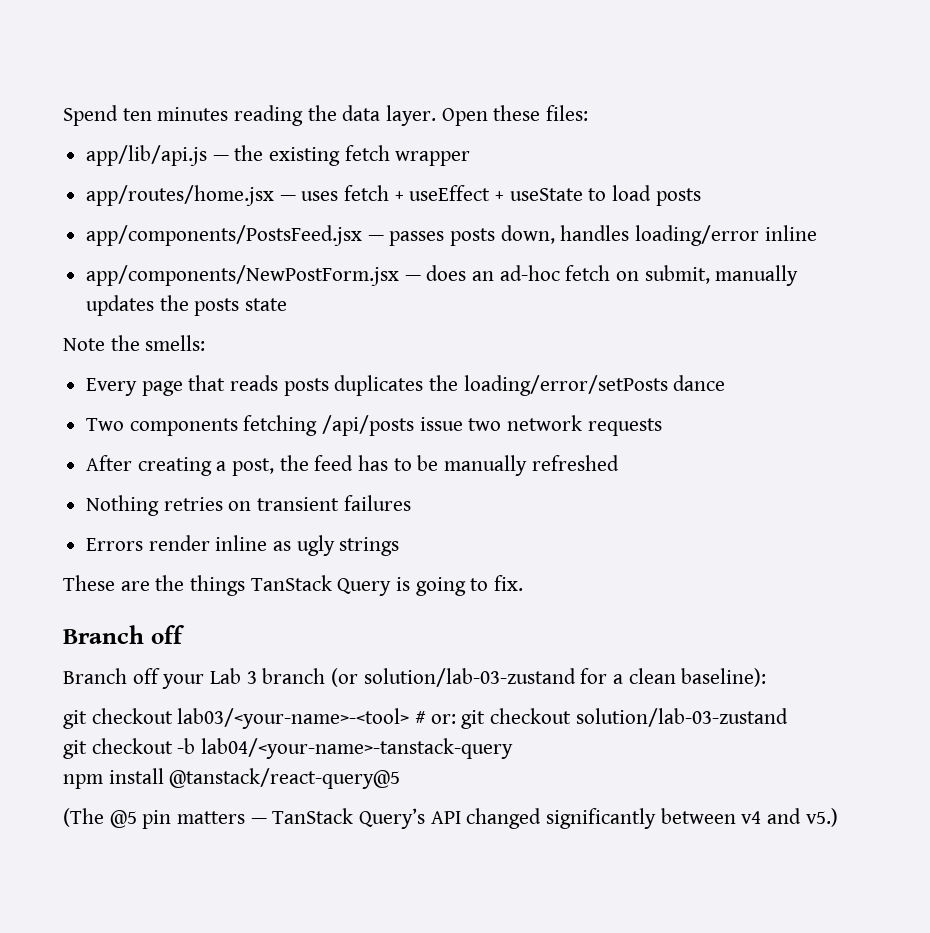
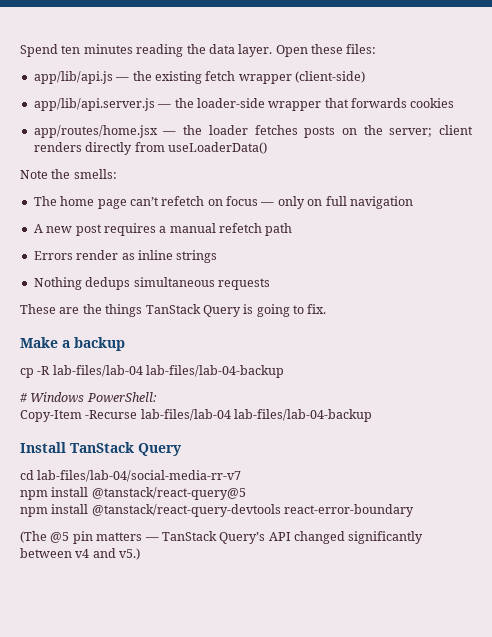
- app/lib/api.js — the existing fetch wrapper
- app/routes/home.jsx — uses fetch + useEffect + useState to load posts
- app/components/PostsFeed.jsx — passes posts down, handles loading/error inline
- app/components/NewPostForm.jsx — does an ad-hoc fetch on submit, manually updates the posts state
+ app/lib/api.js — the existing fetch wrapper (client-side)
+ app/lib/api.server.js — the loader-side wrapper that forwards cookies
+ app/routes/home.jsx — the loader fetches posts on the server; client renders directly from useLoaderData()
  Note the smells:
- Every page that reads posts duplicates the loading/error/setPosts dance
- Two components fetching /api/posts issue two network requests
- After creating a post, the feed has to be manually refreshed
- Nothing retries on transient failures
- Errors render inline as ugly strings
+ The home page can’t refetch on focus — only on full navigation
+ A new post requires a manual refetch path
+ Errors render as inline strings
+ Nothing dedups simultaneous requests
  These are the things TanStack Query is going to fix.
- Branch off
- Branch off your Lab 3 branch (or solution/lab-03-zustand for a clean baseline):
- git checkout lab03/<your-name>-<tool> # or: git checkout solution/lab-03-zustand
- git checkout -b lab04/<your-name>-tanstack-query
+ Make a backup
+ cp -R lab-files/lab-04 lab-files/lab-04-backup
+ # Windows PowerShell:
+ Copy-Item -Recurse lab-files/lab-04 lab-files/lab-04-backup
+ Install TanStack Query
+ cd lab-files/lab-04/social-media-rr-v7
+ npm install @tanstack/react-query-devtools react-error-boundary

